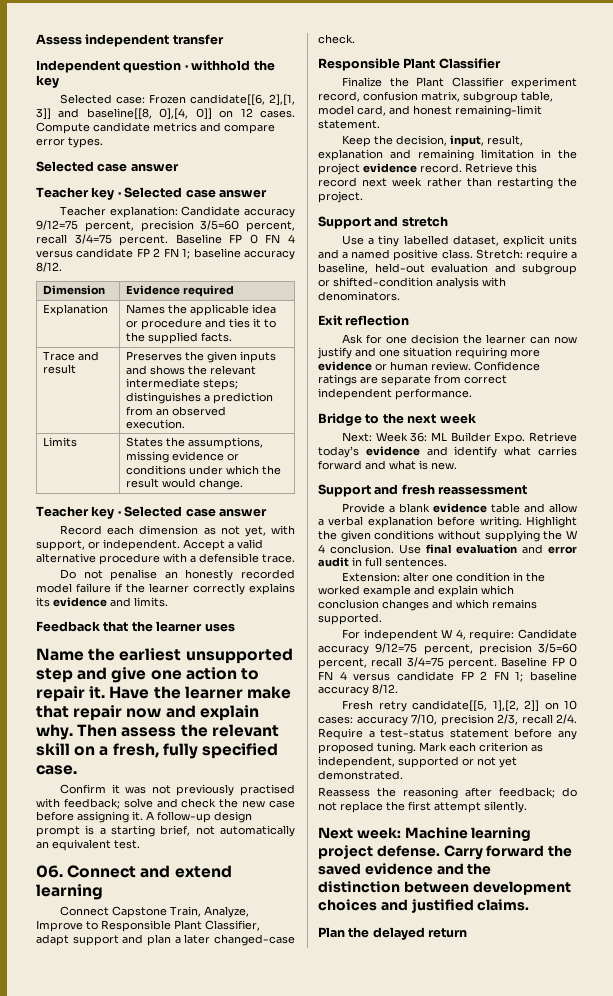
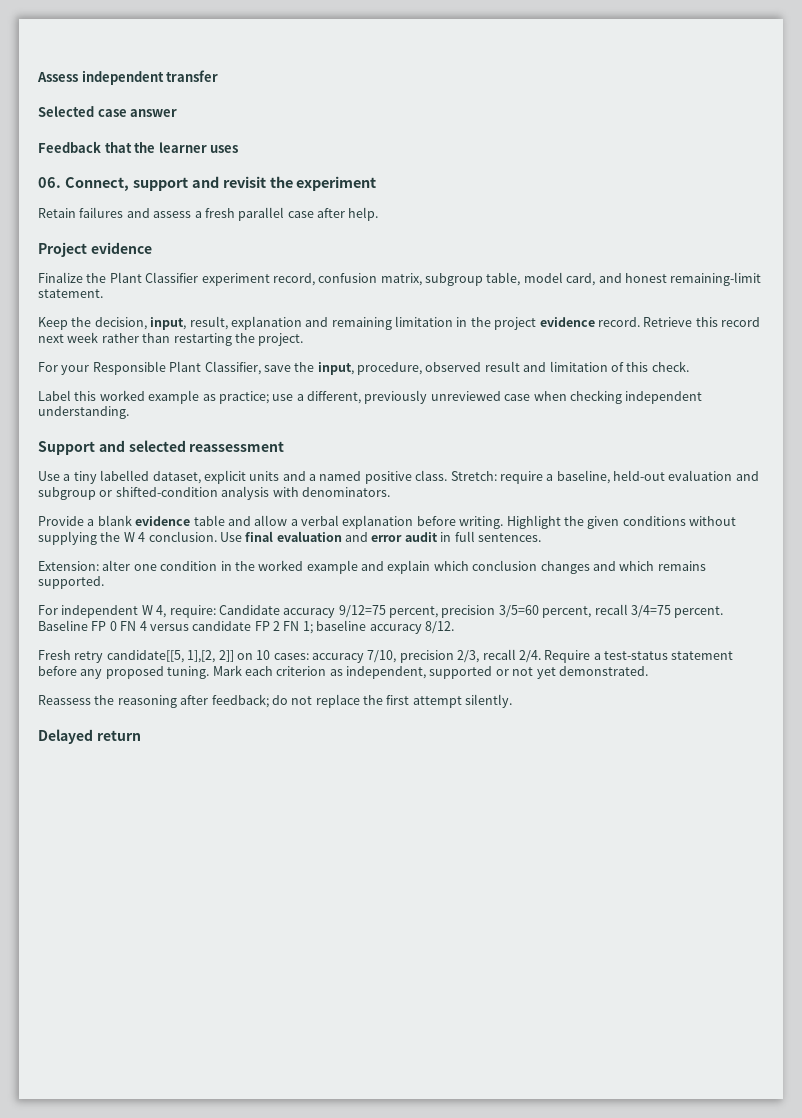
- Independent question · withhold the key
- Selected case: Frozen candidate[[6, 2],[1, 3]] and baseline[[8, 0],[4, 0]] on 12 cases. Compute candidate metrics and compare error types.
  Selected case answer
- Teacher key · Selected case answer
- Teacher explanation: Candidate accuracy 9/12=75 percent, precision 3/5=60 percent, recall 3/4=75 percent. Baseline FP 0 FN 4 versus candidate FP 2 FN 1; baseline accuracy 8/12.
- Dimension | Evidence required
- Explanation | Names the applicable idea or procedure and ties it to the supplied facts.
- Trace and result | Preserves the given inputs and shows the relevant intermediate steps; distinguishes a prediction from an observed execution.
- Limits | States the assumptions, missing evidence or conditions under which the result would change.
- Teacher key · Selected case answer
- Record each dimension as not yet, with support, or independent. Accept a valid alternative procedure with a defensible trace.
- Do not penalise an honestly recorded model failure if the learner correctly explains its evidence and limits.
- Name the earliest unsupported step and give one action to repair it. Have the learner make that repair now and explain why. Then assess the relevant skill on a fresh, fully specified case.
- Confirm it was not previously practised with feedback; solve and check the new case before assigning it. A follow-up design prompt is a starting brief, not automatically an equivalent test.
- 06. Connect and extend learning
- Connect Capstone Train, Analyze, Improve to Responsible Plant Classifier, adapt support and plan a later changed-case check.
- Responsible Plant Classifier
+ 06. Connect, support and revisit the experiment
+ Retain failures and assess a fresh parallel case after help.
+ Project evidence
- Support and stretch
+ For your Responsible Plant Classifier, save the input, procedure, observed result and limitation of this check.
+ Label this worked example as practice; use a different, previously unreviewed case when checking independent understanding.
+ Support and selected reassessment
- Exit reflection
- Ask for one decision the learner can now justify and one situation requiring more evidence or human review. Confidence ratings are separate from correct independent performance.
- Bridge to the next week
- Next: Week 36: ML Builder Expo. Retrieve today’s evidence and identify what carries forward and what is new.
- Support and fresh reassessment
- Next week: Machine learning project defense. Carry forward the saved evidence and the distinction between development choices and justified claims.
- Plan the delayed return
+ Delayed return

